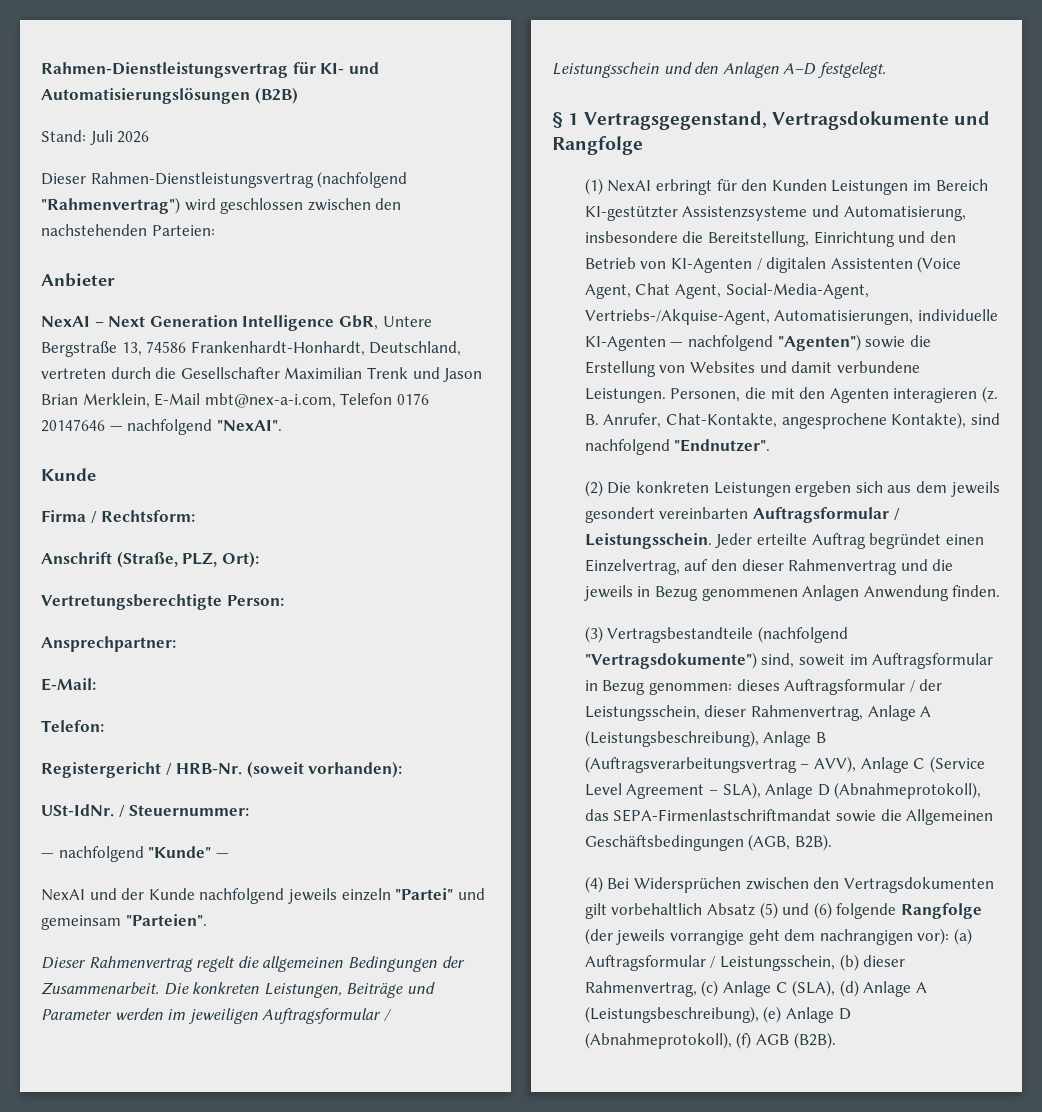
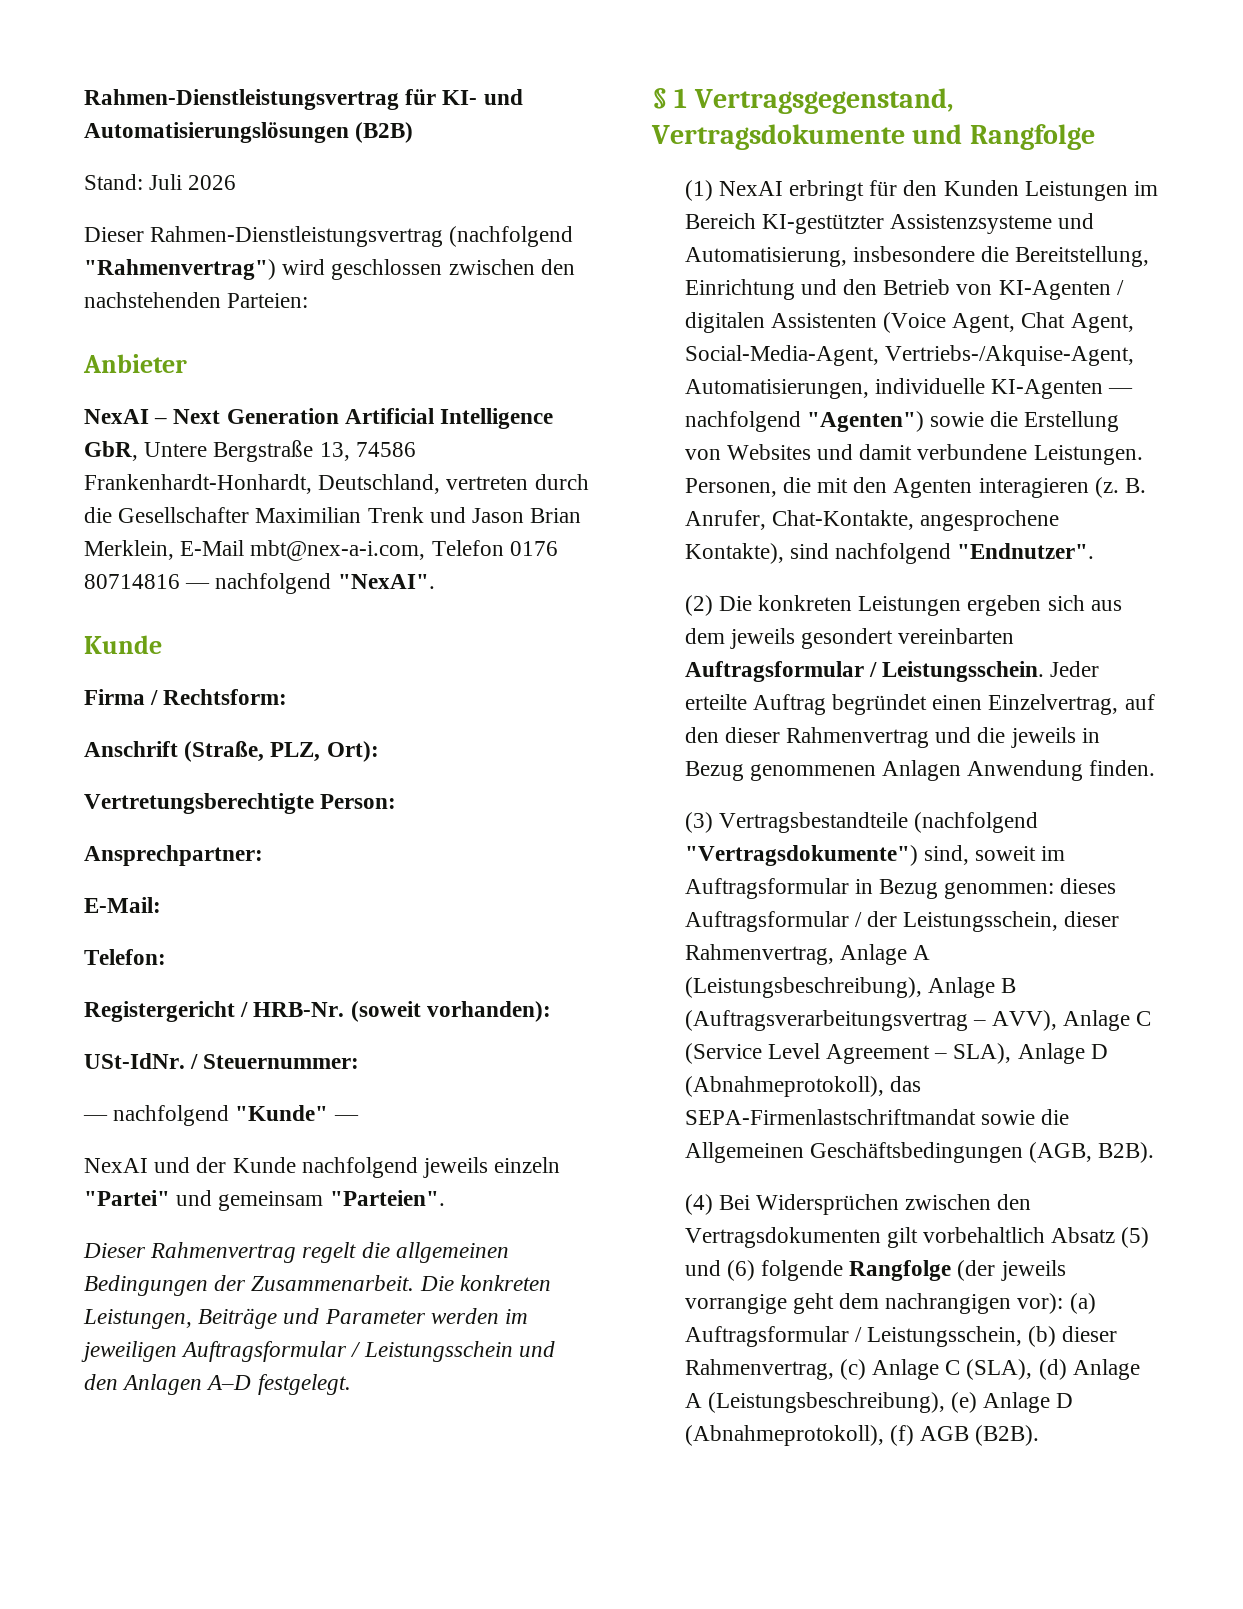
- NexAI – Next Generation Intelligence GbR, Untere Bergstraße 13, 74586 Frankenhardt-Honhardt, Deutschland, vertreten durch die Gesellschafter Maximilian Trenk und Jason Brian Merklein, E-Mail mbt@nex-a-i.com, Telefon 0176 20147646 — nachfolgend "NexAI".
+ NexAI – Next Generation Artificial Intelligence GbR, Untere Bergstraße 13, 74586 Frankenhardt-Honhardt, Deutschland, vertreten durch die Gesellschafter Maximilian Trenk und Jason Brian Merklein, E-Mail mbt@nex-a-i.com, Telefon 0176 80714816 — nachfolgend "NexAI".

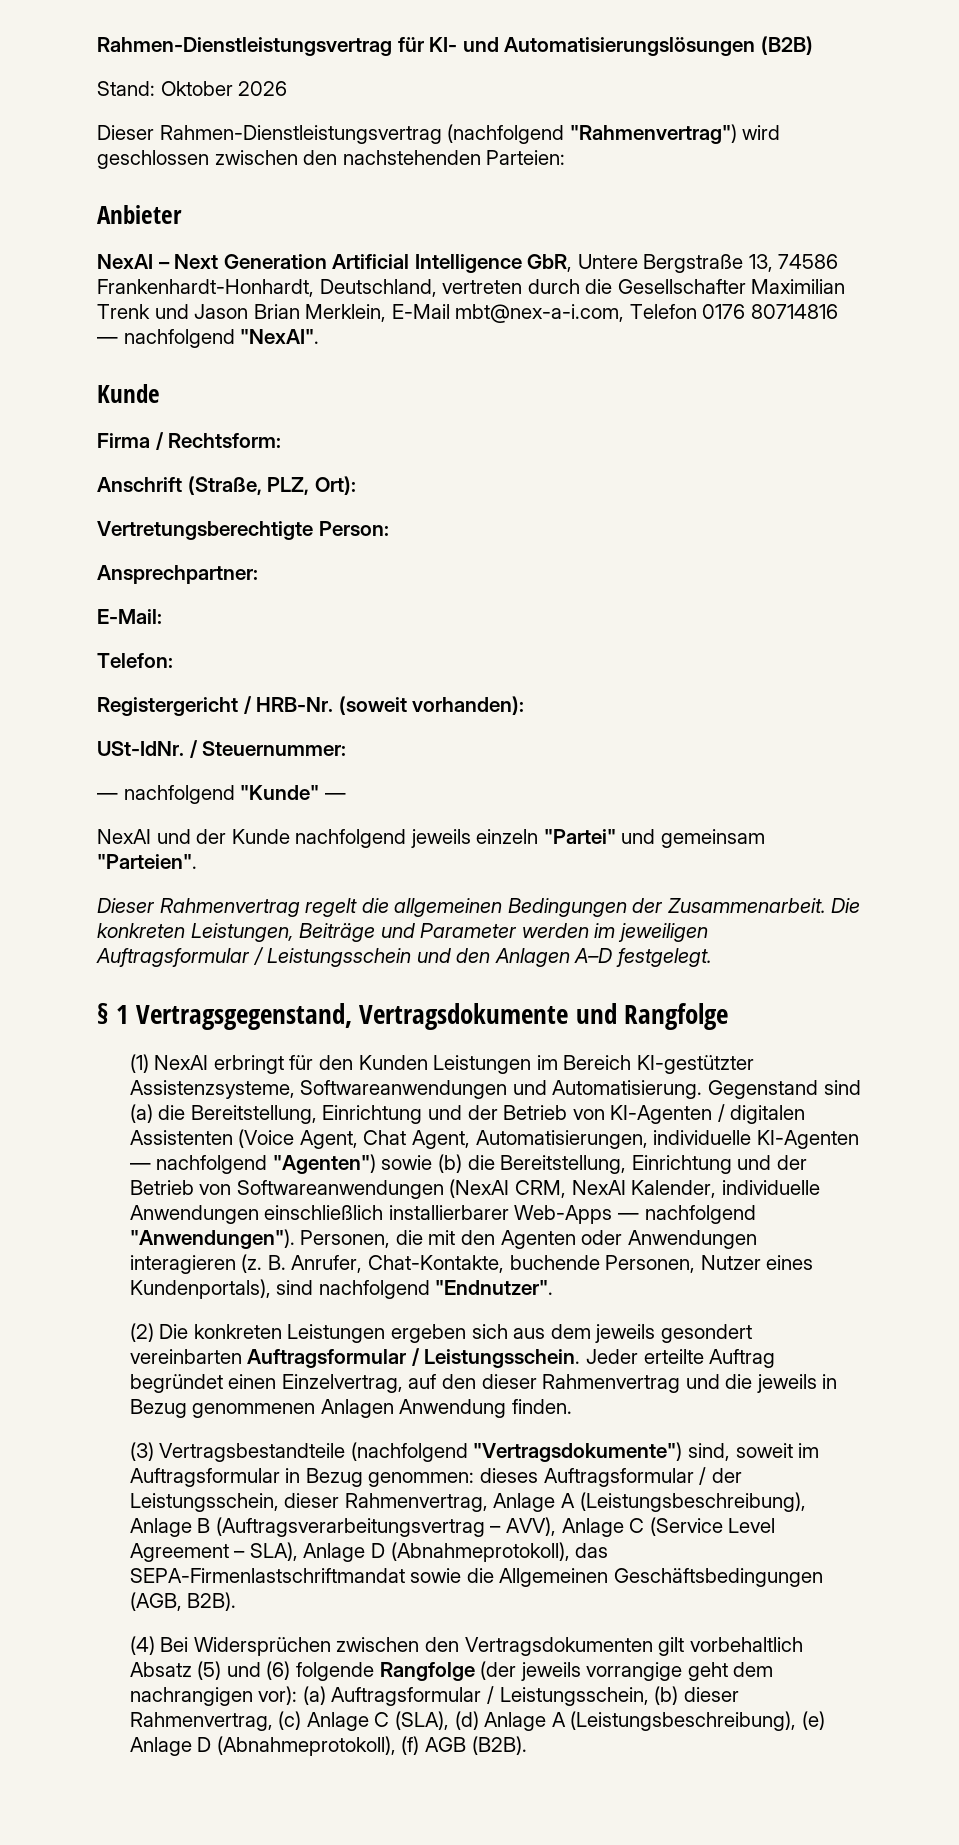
- Stand: Juli 2026
+ Stand: Oktober 2026
- (1) NexAI erbringt für den Kunden Leistungen im Bereich KI-gestützter Assistenzsysteme und Automatisierung, insbesondere die Bereitstellung, Einrichtung und den Betrieb von KI-Agenten / digitalen Assistenten (Voice Agent, Chat Agent, Social-Media-Agent, Vertriebs-/Akquise-Agent, Automatisierungen, individuelle KI-Agenten — nachfolgend "Agenten") sowie die Erstellung von Websites und damit verbundene Leistungen.
+ (1) NexAI erbringt für den Kunden Leistungen im Bereich KI-gestützter Assistenzsysteme, Softwareanwendungen und Automatisierung. Gegenstand sind (a) die Bereitstellung, Einrichtung und der Betrieb von KI-Agenten / digitalen Assistenten (Voice Agent, Chat Agent, Automatisierungen, individuelle KI-Agenten — nachfolgend "Agenten") sowie (b) die Bereitstellung, Einrichtung und der Betrieb von Softwareanwendungen (NexAI CRM, NexAI Kalender, individuelle Anwendungen einschließlich installierbarer Web-Apps — nachfolgend "Anwendungen").
- Personen, die mit den Agenten interagieren (z.
+ Personen, die mit den Agenten oder Anwendungen interagieren (z.
- B. Anrufer, Chat-Kontakte, angesprochene Kontakte), sind nachfolgend "Endnutzer".
+ B. Anrufer, Chat-Kontakte, buchende Personen, Nutzer eines Kundenportals), sind nachfolgend "Endnutzer".

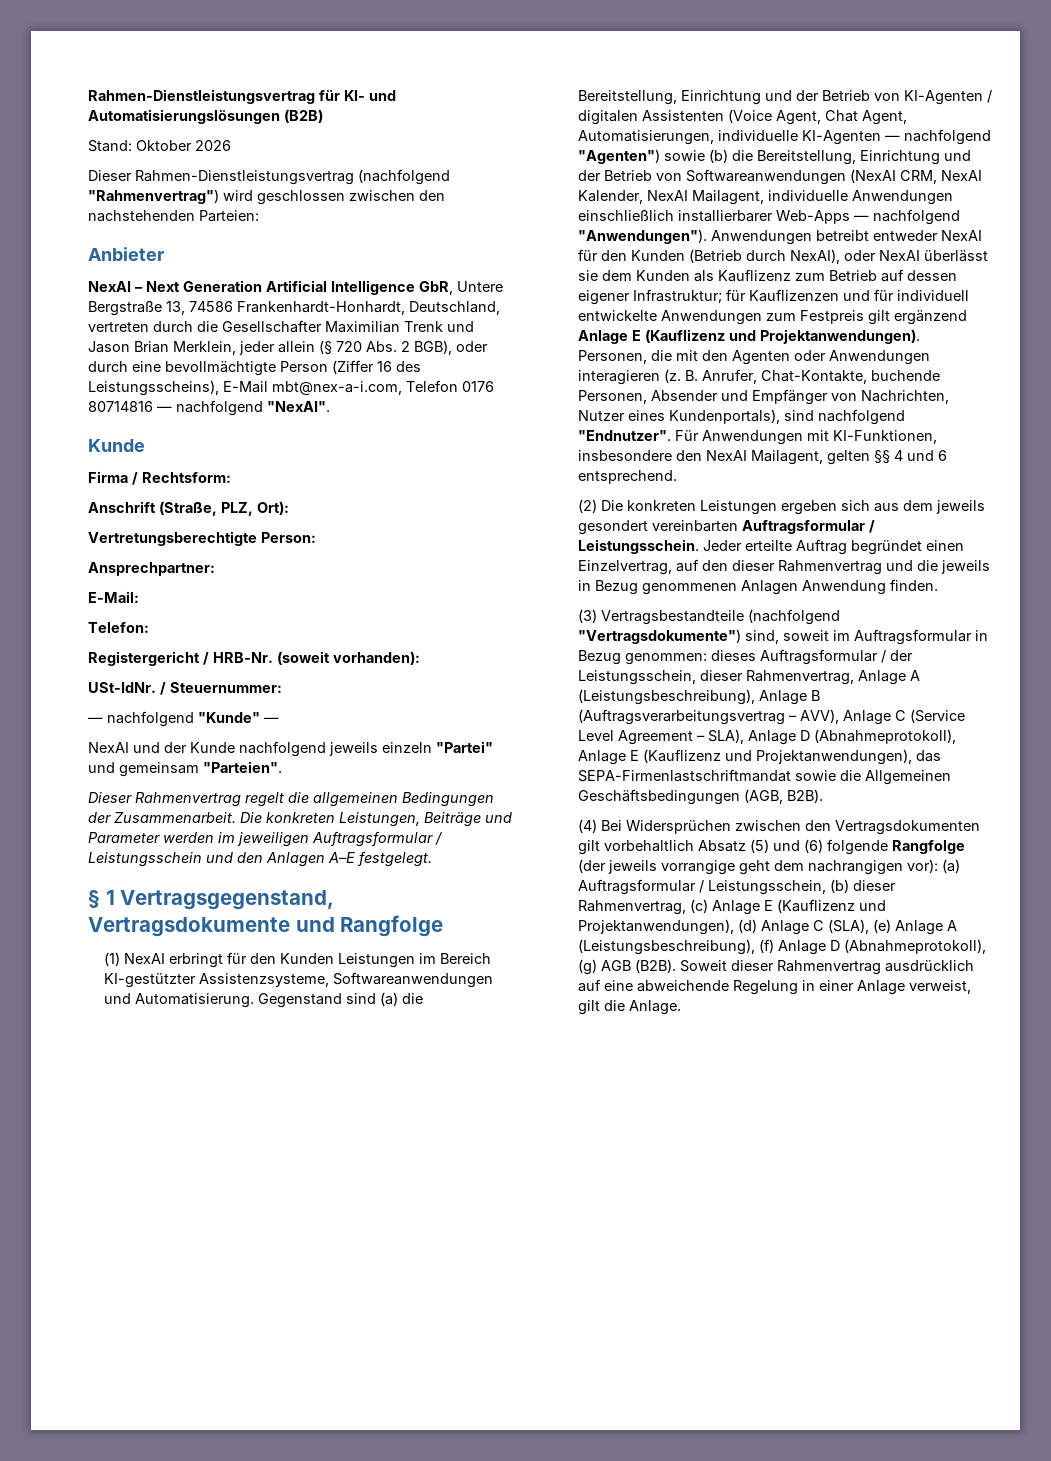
- NexAI – Next Generation Artificial Intelligence GbR, Untere Bergstraße 13, 74586 Frankenhardt-Honhardt, Deutschland, vertreten durch die Gesellschafter Maximilian Trenk und Jason Brian Merklein, E-Mail mbt@nex-a-i.com, Telefon 0176 80714816 — nachfolgend "NexAI".
+ NexAI – Next Generation Artificial Intelligence GbR, Untere Bergstraße 13, 74586 Frankenhardt-Honhardt, Deutschland, vertreten durch die Gesellschafter Maximilian Trenk und Jason Brian Merklein, jeder allein (§ 720 Abs. 2 BGB), oder durch eine bevollmächtigte Person (Ziffer 16 des Leistungsscheins), E-Mail mbt@nex-a-i.com, Telefon 0176 80714816 — nachfolgend "NexAI".
- Die konkreten Leistungen, Beiträge und Parameter werden im jeweiligen Auftragsformular / Leistungsschein und den Anlagen A–D festgelegt.
+ Die konkreten Leistungen, Beiträge und Parameter werden im jeweiligen Auftragsformular / Leistungsschein und den Anlagen A–E festgelegt.
- Gegenstand sind (a) die Bereitstellung, Einrichtung und der Betrieb von KI-Agenten / digitalen Assistenten (Voice Agent, Chat Agent, Automatisierungen, individuelle KI-Agenten — nachfolgend "Agenten") sowie (b) die Bereitstellung, Einrichtung und der Betrieb von Softwareanwendungen (NexAI CRM, NexAI Kalender, individuelle Anwendungen einschließlich installierbarer Web-Apps — nachfolgend "Anwendungen").
+ Gegenstand sind (a) die Bereitstellung, Einrichtung und der Betrieb von KI-Agenten / digitalen Assistenten (Voice Agent, Chat Agent, Automatisierungen, individuelle KI-Agenten — nachfolgend "Agenten") sowie (b) die Bereitstellung, Einrichtung und der Betrieb von Softwareanwendungen (NexAI CRM, NexAI Kalender, NexAI Mailagent, individuelle Anwendungen einschließlich installierbarer Web-Apps — nachfolgend "Anwendungen").
+ Anwendungen betreibt entweder NexAI für den Kunden (Betrieb durch NexAI), oder NexAI überlässt sie dem Kunden als Kauflizenz zum Betrieb auf dessen eigener Infrastruktur; für Kauflizenzen und für individuell entwickelte Anwendungen zum Festpreis gilt ergänzend Anlage E (Kauflizenz und Projektanwendungen).
- B. Anrufer, Chat-Kontakte, buchende Personen, Nutzer eines Kundenportals), sind nachfolgend "Endnutzer".
+ B. Anrufer, Chat-Kontakte, buchende Personen, Absender und Empfänger von Nachrichten, Nutzer eines Kundenportals), sind nachfolgend "Endnutzer". Für Anwendungen mit KI-Funktionen, insbesondere den NexAI Mailagent, gelten §§ 4 und 6 entsprechend.
- (3) Vertragsbestandteile (nachfolgend "Vertragsdokumente") sind, soweit im Auftragsformular in Bezug genommen: dieses Auftragsformular / der Leistungsschein, dieser Rahmenvertrag, Anlage A (Leistungsbeschreibung), Anlage B (Auftragsverarbeitungsvertrag – AVV), Anlage C (Service Level Agreement – SLA), Anlage D (Abnahmeprotokoll), das SEPA-Firmenlastschriftmandat sowie die Allgemeinen Geschäftsbedingungen (AGB, B2B).
+ (3) Vertragsbestandteile (nachfolgend "Vertragsdokumente") sind, soweit im Auftragsformular in Bezug genommen: dieses Auftragsformular / der Leistungsschein, dieser Rahmenvertrag, Anlage A (Leistungsbeschreibung), Anlage B (Auftragsverarbeitungsvertrag – AVV), Anlage C (Service Level Agreement – SLA), Anlage D (Abnahmeprotokoll), Anlage E (Kauflizenz und Projektanwendungen), das SEPA-Firmenlastschriftmandat sowie die Allgemeinen Geschäftsbedingungen (AGB, B2B).
- (4) Bei Widersprüchen zwischen den Vertragsdokumenten gilt vorbehaltlich Absatz (5) und (6) folgende Rangfolge (der jeweils vorrangige geht dem nachrangigen vor): (a) Auftragsformular / Leistungsschein, (b) dieser Rahmenvertrag, (c) Anlage C (SLA), (d) Anlage A (Leistungsbeschreibung), (e) Anlage D (Abnahmeprotokoll), (f) AGB (B2B).
+ (4) Bei Widersprüchen zwischen den Vertragsdokumenten gilt vorbehaltlich Absatz (5) und (6) folgende Rangfolge (der jeweils vorrangige geht dem nachrangigen vor): (a) Auftragsformular / Leistungsschein, (b) dieser Rahmenvertrag, (c) Anlage E (Kauflizenz und Projektanwendungen), (d) Anlage C (SLA), (e) Anlage A (Leistungsbeschreibung), (f) Anlage D (Abnahmeprotokoll), (g) AGB (B2B).
+ Soweit dieser Rahmenvertrag ausdrücklich auf eine abweichende Regelung in einer Anlage verweist, gilt die Anlage.

